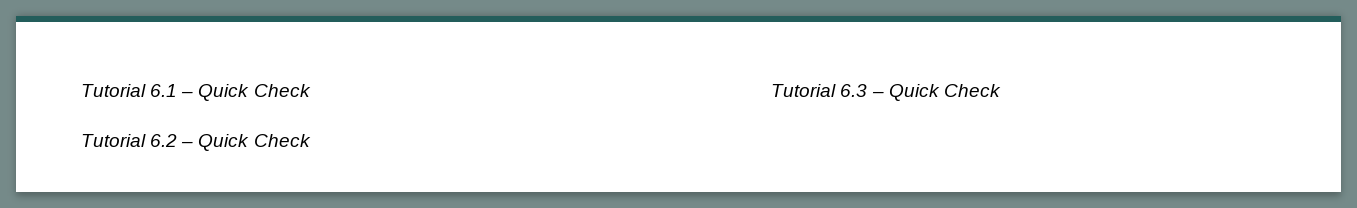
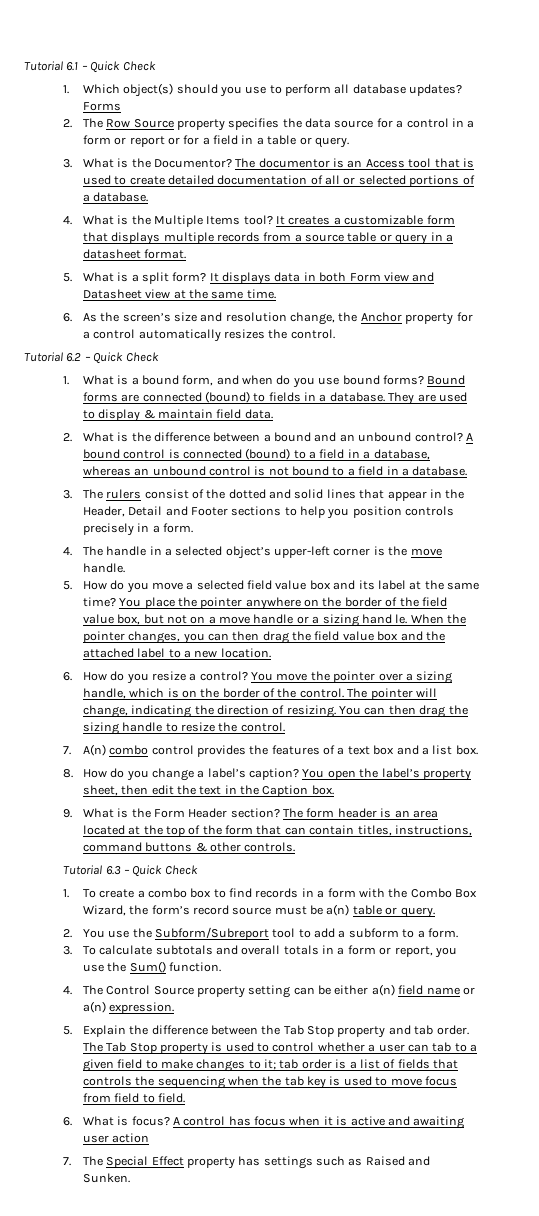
+ 1. Which object(s) should you use to perform all database updates? Forms
+ 2. The Row Source property specifies the data source for a control in a form or report or for a field in a table or query.
+ 3. What is the Documentor? The documentor is an Access tool that is used to create detailed documentation of all or selected portions of a database.
+ 4. What is the Multiple Items tool? It creates a customizable form that displays multiple records from a source table or query in a datasheet format.
+ 5. What is a split form? It displays data in both Form view and Datasheet view at the same time.
+ 6. As the screen’s size and resolution change, the Anchor property for a control automatically resizes the control.
+ 1. What is a bound form, and when do you use bound forms? Bound forms are connected (bound) to fields in a database. They are used to display & maintain field data.
+ 2. What is the difference between a bound and an unbound control? A bound control is connected (bound) to a field in a database, whereas an unbound control is not bound to a field in a database.
+ 3. The rulers consist of the dotted and solid lines that appear in the Header, Detail and Footer sections to help you position controls precisely in a form.
+ 4. The handle in a selected object’s upper-left corner is the move handle.
+ 5. How do you move a selected field value box and its label at the same time? You place the pointer anywhere on the border of the field value box, but not on a move handle or a sizing hand le. When the pointer changes, you can then drag the field value box and the attached label to a new location.
+ 6. How do you resize a control? You move the pointer over a sizing handle, which is on the border of the control. The pointer will change, indicating the direction of resizing. You can then drag the sizing handle to resize the control.
+ 7. A(n) combo control provides the features of a text box and a list box.
+ 8. How do you change a label’s caption? You open the label’s property sheet, then edit the text in the Caption box.
+ 9. What is the Form Header section? The form header is an area located at the top of the form that can contain titles, instructions, command buttons & other controls.
+ 1. To create a combo box to find records in a form with the Combo Box Wizard, the form’s record source must be a(n) table or query.
+ 2. You use the Subform/Subreport tool to add a subform to a form.
+ 3. To calculate subtotals and overall totals in a form or report, you use the Sum() function.
+ 4. The Control Source property setting can be either a(n) field name or a(n) expression.
+ 5. Explain the difference between the Tab Stop property and tab order. The Tab Stop property is used to control whether a user can tab to a given field to make changes to it; tab order is a list of fields that controls the sequencing when the tab key is used to move focus from field to field.
+ 6. What is focus? A control has focus when it is active and awaiting user action
+ 7. The Special Effect property has settings such as Raised and Sunken.

